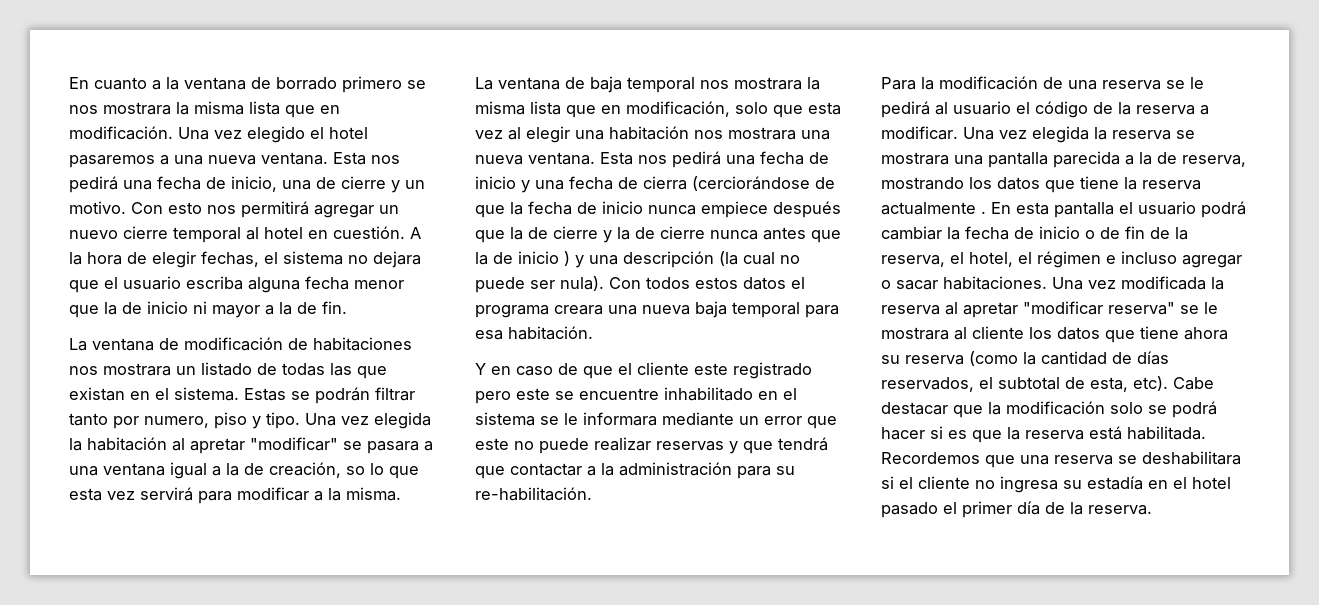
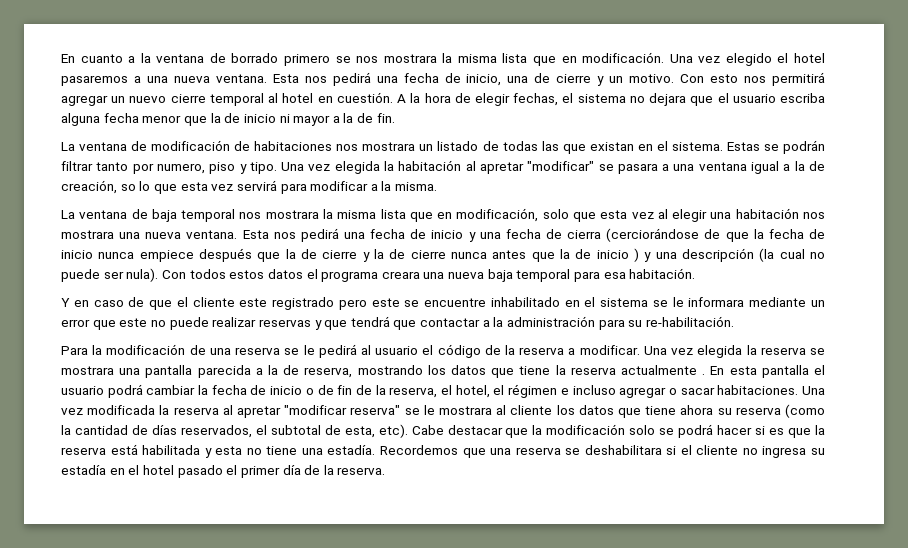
- Cabe destacar que la modificación solo se podrá hacer si es que la reserva está habilitada.
+ Cabe destacar que la modificación solo se podrá hacer si es que la reserva está habilitada y esta no tiene una estadía.

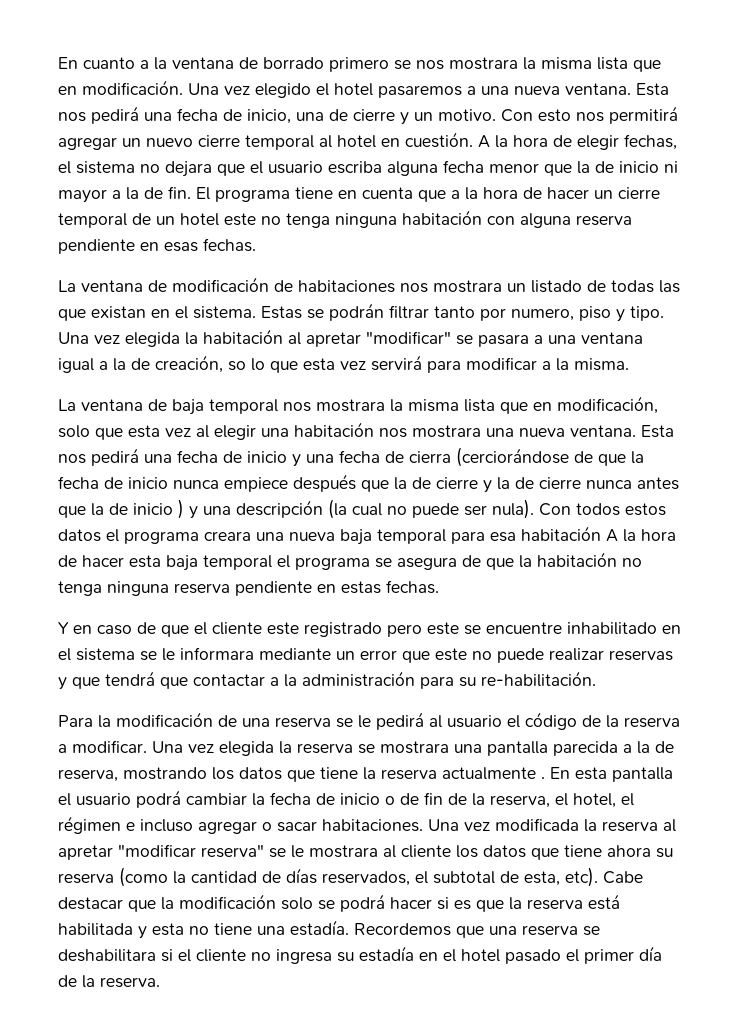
+ El programa tiene en cuenta que a la hora de hacer un cierre temporal de un hotel este no tenga ninguna habitación con alguna reserva pendiente en esas fechas.
- Con todos estos datos el programa creara una nueva baja temporal para esa habitación.
+ Con todos estos datos el programa creara una nueva baja temporal para esa habitación A la hora de hacer esta baja temporal el programa se asegura de que la habitación no tenga ninguna reserva pendiente en estas fechas.

